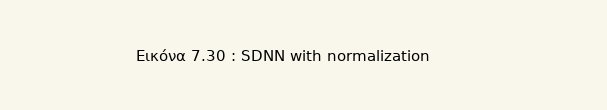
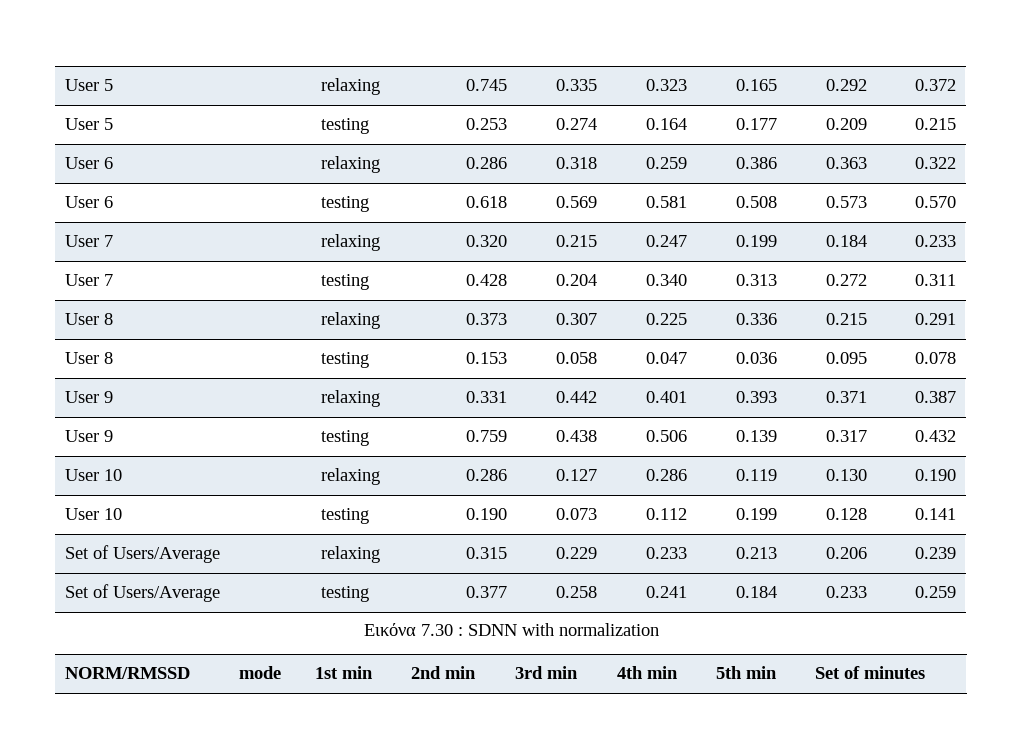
+ User 5 | relaxing | 0.745 | 0.335 | 0.323 | 0.165 | 0.292 | 0.372
+ User 5 | testing | 0.253 | 0.274 | 0.164 | 0.177 | 0.209 | 0.215
+ User 6 | relaxing | 0.286 | 0.318 | 0.259 | 0.386 | 0.363 | 0.322
+ User 6 | testing | 0.618 | 0.569 | 0.581 | 0.508 | 0.573 | 0.570
+ User 7 | relaxing | 0.320 | 0.215 | 0.247 | 0.199 | 0.184 | 0.233
+ User 7 | testing | 0.428 | 0.204 | 0.340 | 0.313 | 0.272 | 0.311
+ User 8 | relaxing | 0.373 | 0.307 | 0.225 | 0.336 | 0.215 | 0.291
+ User 8 | testing | 0.153 | 0.058 | 0.047 | 0.036 | 0.095 | 0.078
+ User 9 | relaxing | 0.331 | 0.442 | 0.401 | 0.393 | 0.371 | 0.387
+ User 9 | testing | 0.759 | 0.438 | 0.506 | 0.139 | 0.317 | 0.432
+ User 10 | relaxing | 0.286 | 0.127 | 0.286 | 0.119 | 0.130 | 0.190
+ User 10 | testing | 0.190 | 0.073 | 0.112 | 0.199 | 0.128 | 0.141
+ Set of Users/Average | relaxing | 0.315 | 0.229 | 0.233 | 0.213 | 0.206 | 0.239
+ Set of Users/Average | testing | 0.377 | 0.258 | 0.241 | 0.184 | 0.233 | 0.259
+ NORM/RMSSD | mode | 1st min | 2nd min | 3rd min | 4th min | 5th min | Set of minutes

